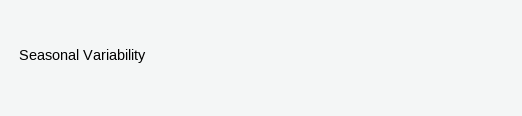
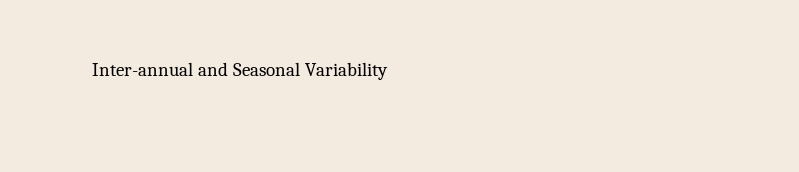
- Seasonal Variability
+ Inter-annual and Seasonal Variability

